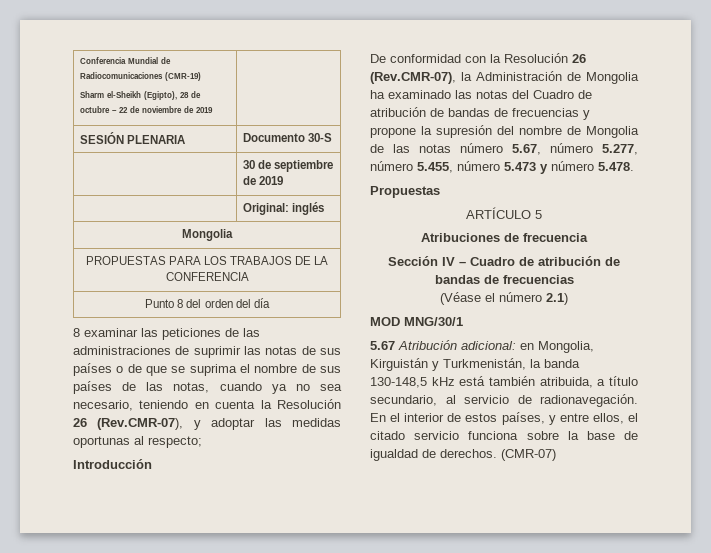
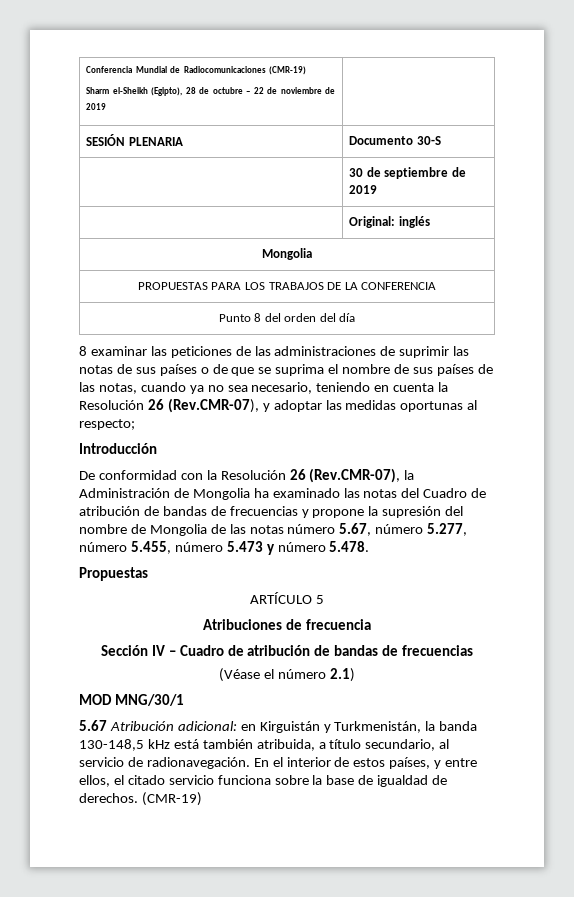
- 5.67 Atribución adicional: en Mongolia, Kirguistán y Turkmenistán, la banda 130-148,5 kHz está también atribuida, a título secundario, al servicio de radionavegación.
+ 5.67 Atribución adicional: en Kirguistán y Turkmenistán, la banda 130-148,5 kHz está también atribuida, a título secundario, al servicio de radionavegación.
- En el interior de estos países, y entre ellos, el citado servicio funciona sobre la base de igualdad de derechos. (CMR-07)
+ En el interior de estos países, y entre ellos, el citado servicio funciona sobre la base de igualdad de derechos. (CMR-19)

